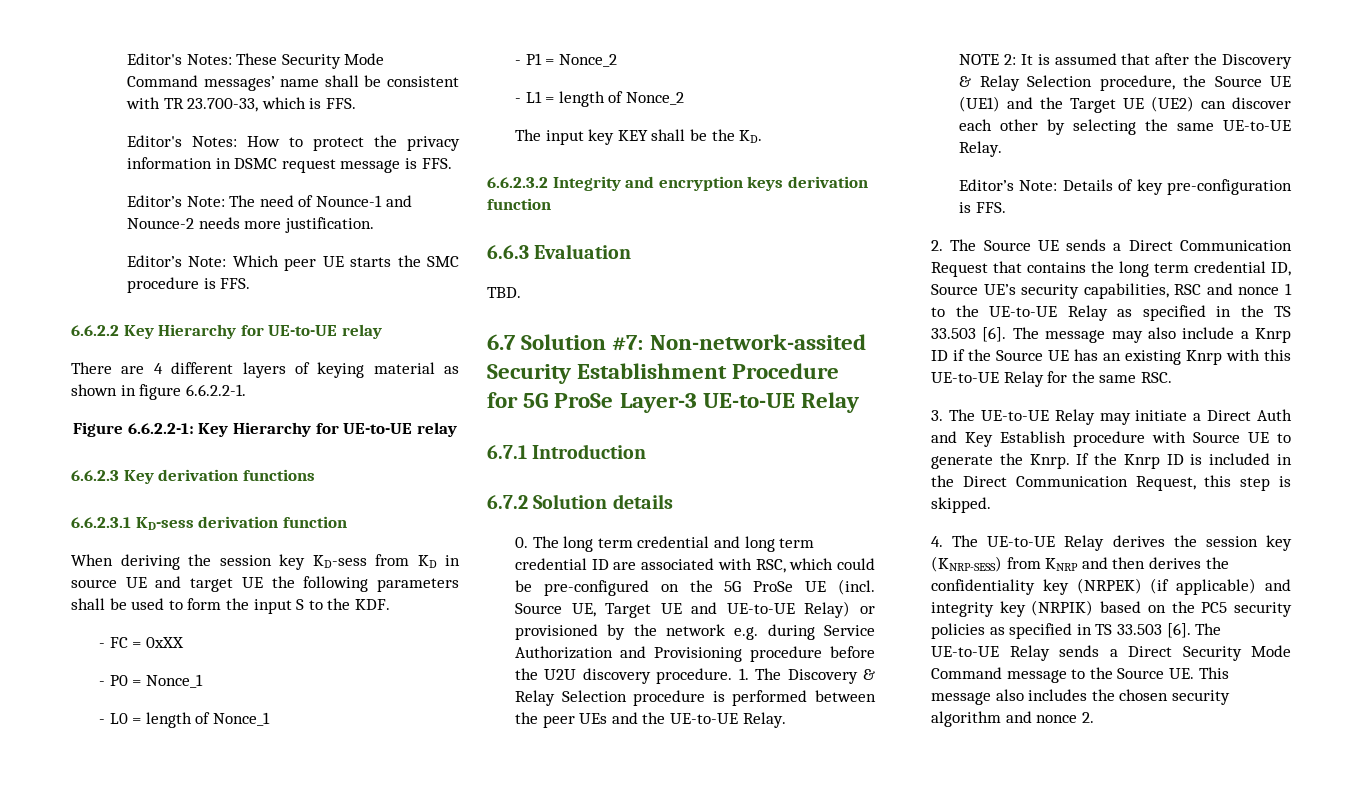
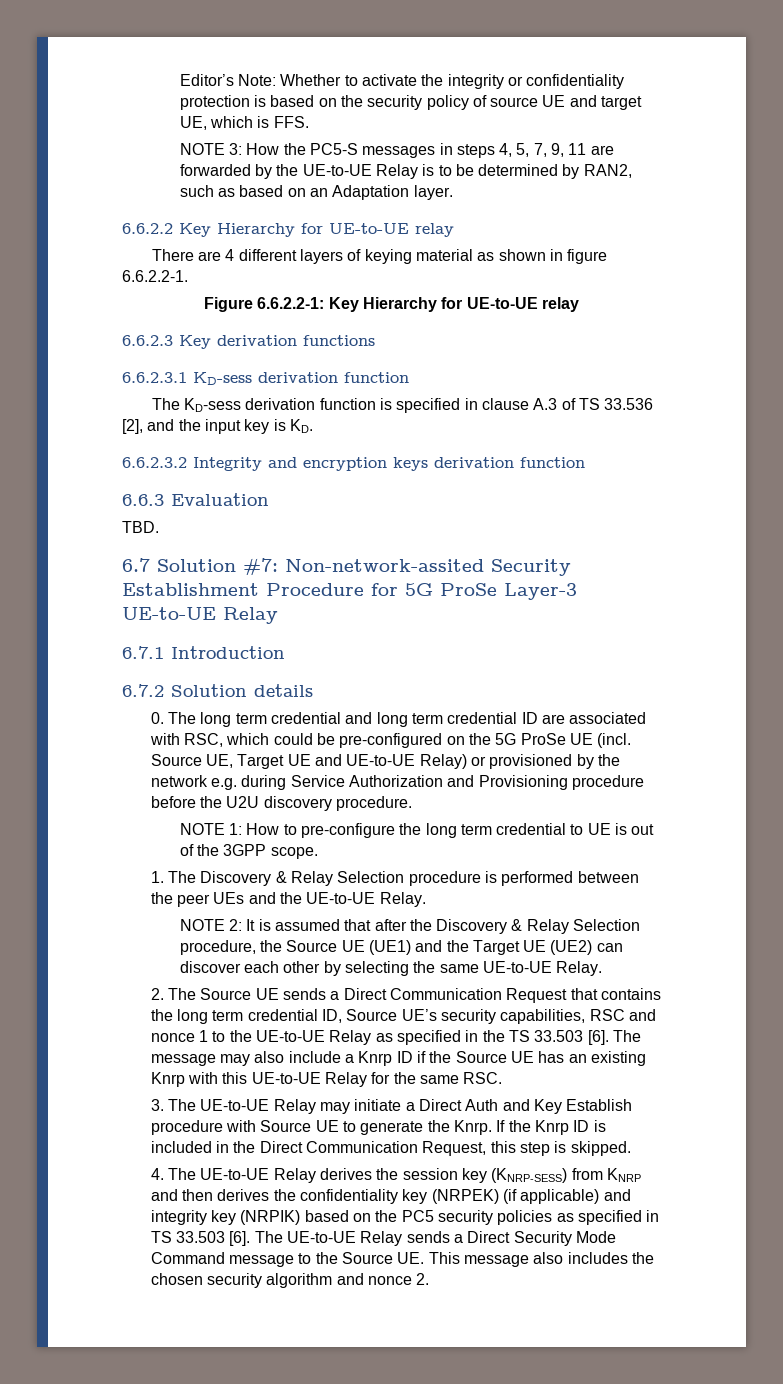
- Editor's Notes: These Security Mode Command messages’ name shall be consistent with TR 23.700-33, which is FFS.
- Editor's Notes: How to protect the privacy information in DSMC request message is FFS.
- Editor’s Note: The need of Nounce-1 and Nounce-2 needs more justification.
- Editor’s Note: Which peer UE starts the SMC procedure is FFS.
+ Editor’s Note: Whether to activate the integrity or confidentiality protection is based on the security policy of source UE and target UE, which is FFS.
+ NOTE 3: How the PC5-S messages in steps 4, 5, 7, 9, 11 are forwarded by the UE-to-UE Relay is to be determined by RAN2, such as based on an Adaptation layer.
- When deriving the session key KD-sess from KD in source UE and target UE the following parameters shall be used to form the input S to the KDF.
- - FC = 0xXX
- - P0 = Nonce_1
- - L0 = length of Nonce_1
- - P1 = Nonce_2
- - L1 = length of Nonce_2
- The input key KEY shall be the KD.
+ The KD-sess derivation function is specified in clause A.3 of TS 33.536 [2], and the input key is KD.
- 0. The long term credential and long term credential ID are associated with RSC, which could be pre-configured on the 5G ProSe UE (incl. Source UE, Target UE and UE-to-UE Relay) or provisioned by the network e.g. during Service Authorization and Provisioning procedure before the U2U discovery procedure. 1. The Discovery & Relay Selection procedure is performed between the peer UEs and the UE-to-UE Relay.
+ 0. The long term credential and long term credential ID are associated with RSC, which could be pre-configured on the 5G ProSe UE (incl. Source UE, Target UE and UE-to-UE Relay) or provisioned by the network e.g. during Service Authorization and Provisioning procedure before the U2U discovery procedure.
+ NOTE 1: How to pre-configure the long term credential to UE is out of the 3GPP scope.
+ 1. The Discovery & Relay Selection procedure is performed between the peer UEs and the UE-to-UE Relay.
- Editor’s Note: Details of key pre-configuration is FFS.

